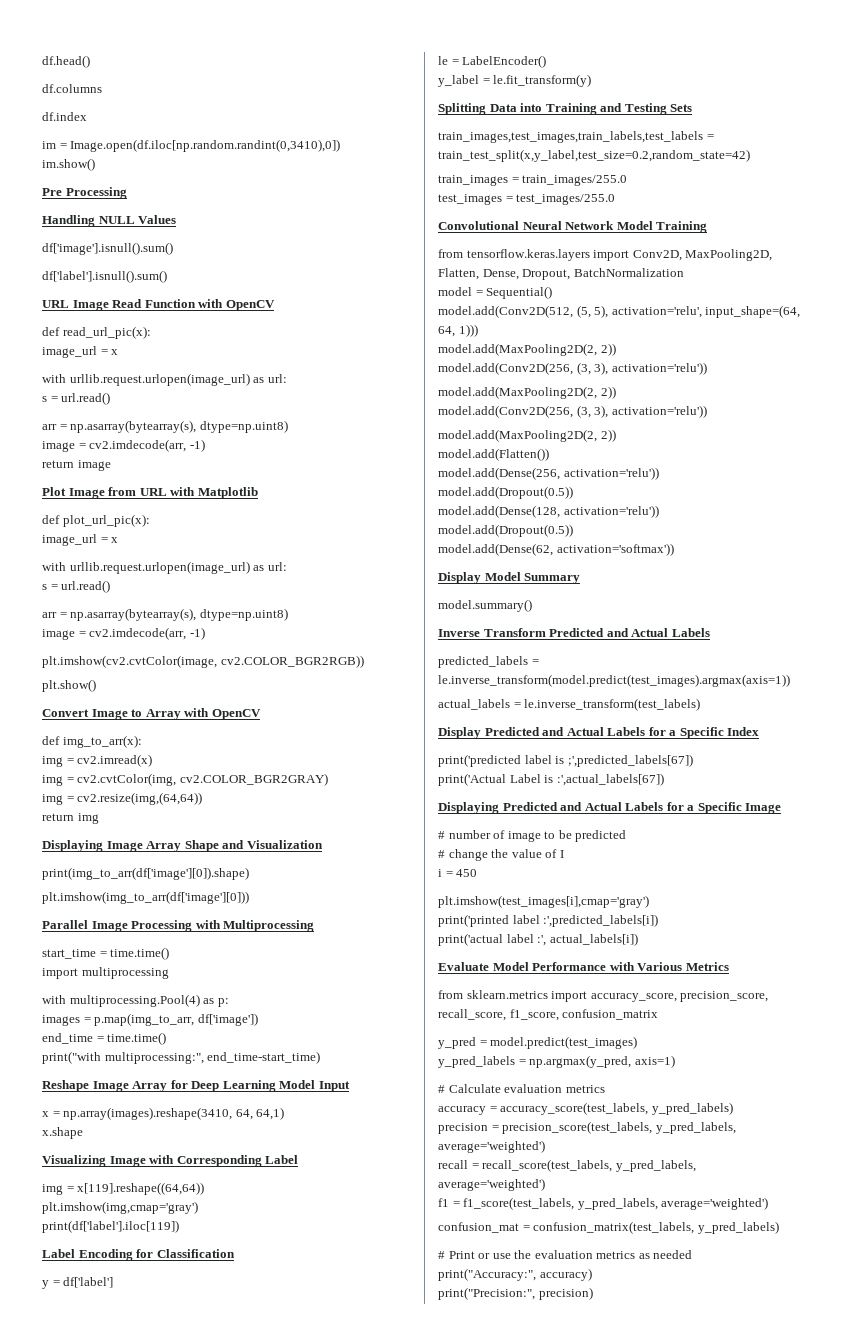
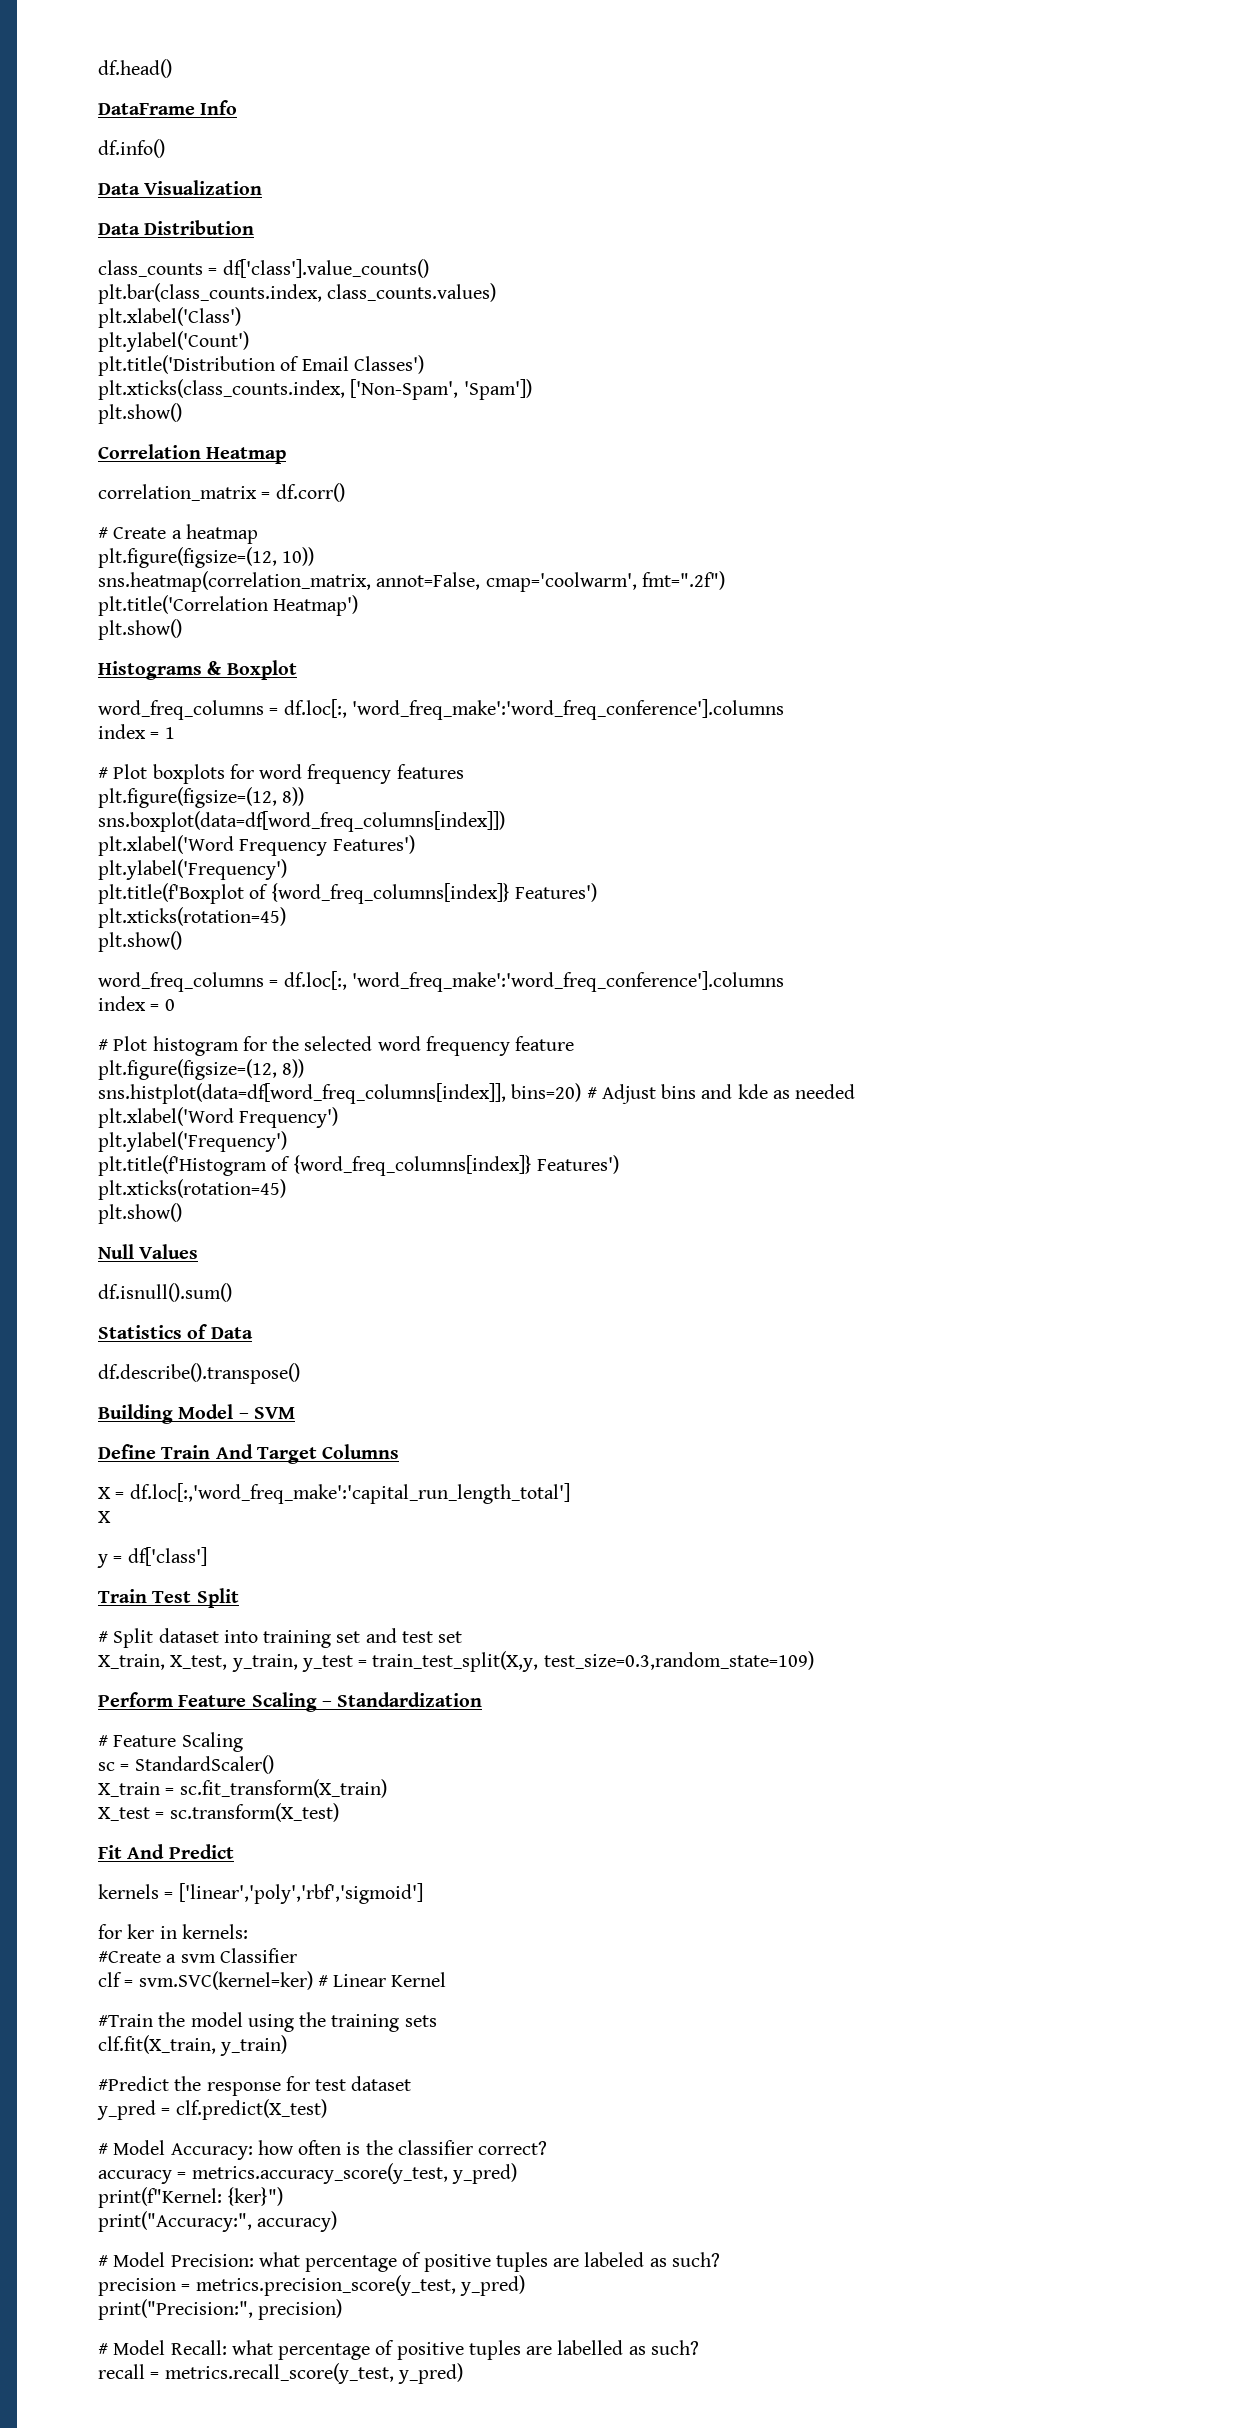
- df.columns
- df.index
- im = Image.open(df.iloc[np.random.randint(0,3410),0])
- im.show()
- Pre Processing
- Handling NULL Values
- df['image'].isnull().sum()
- df['label'].isnull().sum()
- URL Image Read Function with OpenCV
- def read_url_pic(x):
- image_url = x
- with urllib.request.urlopen(image_url) as url:
- s = url.read()
- arr = np.asarray(bytearray(s), dtype=np.uint8)
- image = cv2.imdecode(arr, -1)
- return image
- Plot Image from URL with Matplotlib
- def plot_url_pic(x):
- image_url = x
- with urllib.request.urlopen(image_url) as url:
- s = url.read()
- arr = np.asarray(bytearray(s), dtype=np.uint8)
- image = cv2.imdecode(arr, -1)
- plt.imshow(cv2.cvtColor(image, cv2.COLOR_BGR2RGB))
+ DataFrame Info
+ df.info()
+ Data Visualization
+ Data Distribution
+ class_counts = df['class'].value_counts()
+ plt.bar(class_counts.index, class_counts.values)
+ plt.xlabel('Class')
+ plt.ylabel('Count')
+ plt.title('Distribution of Email Classes')
+ plt.xticks(class_counts.index, ['Non-Spam', 'Spam'])
  plt.show()
- Convert Image to Array with OpenCV
- def img_to_arr(x):
- img = cv2.imread(x)
- img = cv2.cvtColor(img, cv2.COLOR_BGR2GRAY)
- img = cv2.resize(img,(64,64))
- return img
- Displaying Image Array Shape and Visualization
- print(img_to_arr(df['image'][0]).shape)
- plt.imshow(img_to_arr(df['image'][0]))
- Parallel Image Processing with Multiprocessing
- start_time = time.time()
- import multiprocessing
- with multiprocessing.Pool(4) as p:
- images = p.map(img_to_arr, df['image'])
- end_time = time.time()
- print("with multiprocessing:", end_time-start_time)
- Reshape Image Array for Deep Learning Model Input
- x = np.array(images).reshape(3410, 64, 64,1)
- x.shape
- Visualizing Image with Corresponding Label
- img = x[119].reshape((64,64))
- plt.imshow(img,cmap='gray')
- print(df['label'].iloc[119])
- Label Encoding for Classification
- y = df['label']
- le = LabelEncoder()
- y_label = le.fit_transform(y)
- Splitting Data into Training and Testing Sets
- train_images,test_images,train_labels,test_labels = train_test_split(x,y_label,test_size=0.2,random_state=42)
- train_images = train_images/255.0
- test_images = test_images/255.0
- Convolutional Neural Network Model Training
- from tensorflow.keras.layers import Conv2D, MaxPooling2D, Flatten, Dense, Dropout, BatchNormalization
- model = Sequential()
- model.add(Conv2D(512, (5, 5), activation='relu', input_shape=(64, 64, 1)))
- model.add(MaxPooling2D(2, 2))
- model.add(Conv2D(256, (3, 3), activation='relu'))
- model.add(MaxPooling2D(2, 2))
- model.add(Conv2D(256, (3, 3), activation='relu'))
- model.add(MaxPooling2D(2, 2))
- model.add(Flatten())
- model.add(Dense(256, activation='relu'))
- model.add(Dropout(0.5))
- model.add(Dense(128, activation='relu'))
- model.add(Dropout(0.5))
- model.add(Dense(62, activation='softmax'))
- Display Model Summary
- model.summary()
- Inverse Transform Predicted and Actual Labels
- predicted_labels = le.inverse_transform(model.predict(test_images).argmax(axis=1))
- actual_labels = le.inverse_transform(test_labels)
- Display Predicted and Actual Labels for a Specific Index
- print('predicted label is ;',predicted_labels[67])
- print('Actual Label is :',actual_labels[67])
- Displaying Predicted and Actual Labels for a Specific Image
- # number of image to be predicted
- # change the value of I
- i = 450
- plt.imshow(test_images[i],cmap='gray')
- print('printed label :',predicted_labels[i])
- print('actual label :', actual_labels[i])
- Evaluate Model Performance with Various Metrics
- from sklearn.metrics import accuracy_score, precision_score, recall_score, f1_score, confusion_matrix
- y_pred = model.predict(test_images)
- y_pred_labels = np.argmax(y_pred, axis=1)
- # Calculate evaluation metrics
- accuracy = accuracy_score(test_labels, y_pred_labels)
- precision = precision_score(test_labels, y_pred_labels, average='weighted')
- recall = recall_score(test_labels, y_pred_labels, average='weighted')
- f1 = f1_score(test_labels, y_pred_labels, average='weighted')
- confusion_mat = confusion_matrix(test_labels, y_pred_labels)
- # Print or use the evaluation metrics as needed
+ Correlation Heatmap
+ correlation_matrix = df.corr()
+ # Create a heatmap
+ plt.figure(figsize=(12, 10))
+ sns.heatmap(correlation_matrix, annot=False, cmap='coolwarm', fmt=".2f")
+ plt.title('Correlation Heatmap')
+ plt.show()
+ Histograms & Boxplot
+ word_freq_columns = df.loc[:, 'word_freq_make':'word_freq_conference'].columns
+ index = 1
+ # Plot boxplots for word frequency features
+ plt.figure(figsize=(12, 8))
+ sns.boxplot(data=df[word_freq_columns[index]])
+ plt.xlabel('Word Frequency Features')
+ plt.ylabel('Frequency')
+ plt.title(f'Boxplot of {word_freq_columns[index]} Features')
+ plt.xticks(rotation=45)
+ plt.show()
+ word_freq_columns = df.loc[:, 'word_freq_make':'word_freq_conference'].columns
+ index = 0
+ # Plot histogram for the selected word frequency feature
+ plt.figure(figsize=(12, 8))
+ sns.histplot(data=df[word_freq_columns[index]], bins=20) # Adjust bins and kde as needed
+ plt.xlabel('Word Frequency')
+ plt.ylabel('Frequency')
+ plt.title(f'Histogram of {word_freq_columns[index]} Features')
+ plt.xticks(rotation=45)
+ plt.show()
+ Null Values
+ df.isnull().sum()
+ Statistics of Data
+ df.describe().transpose()
+ Building Model – SVM
+ Define Train And Target Columns
+ X = df.loc[:,'word_freq_make':'capital_run_length_total']
+ X
+ y = df['class']
+ Train Test Split
+ # Split dataset into training set and test set
+ X_train, X_test, y_train, y_test = train_test_split(X,y, test_size=0.3,random_state=109)
+ Perform Feature Scaling – Standardization
+ # Feature Scaling
+ sc = StandardScaler()
+ X_train = sc.fit_transform(X_train)
+ X_test = sc.transform(X_test)
+ Fit And Predict
+ kernels = ['linear','poly','rbf','sigmoid']
+ for ker in kernels:
+ #Create a svm Classifier
+ clf = svm.SVC(kernel=ker) # Linear Kernel
+ #Train the model using the training sets
+ clf.fit(X_train, y_train)
+ #Predict the response for test dataset
+ y_pred = clf.predict(X_test)
+ # Model Accuracy: how often is the classifier correct?
+ accuracy = metrics.accuracy_score(y_test, y_pred)
+ print(f"Kernel: {ker}")
  print("Accuracy:", accuracy)
+ # Model Precision: what percentage of positive tuples are labeled as such?
+ precision = metrics.precision_score(y_test, y_pred)
  print("Precision:", precision)
+ # Model Recall: what percentage of positive tuples are labelled as such?
+ recall = metrics.recall_score(y_test, y_pred)

